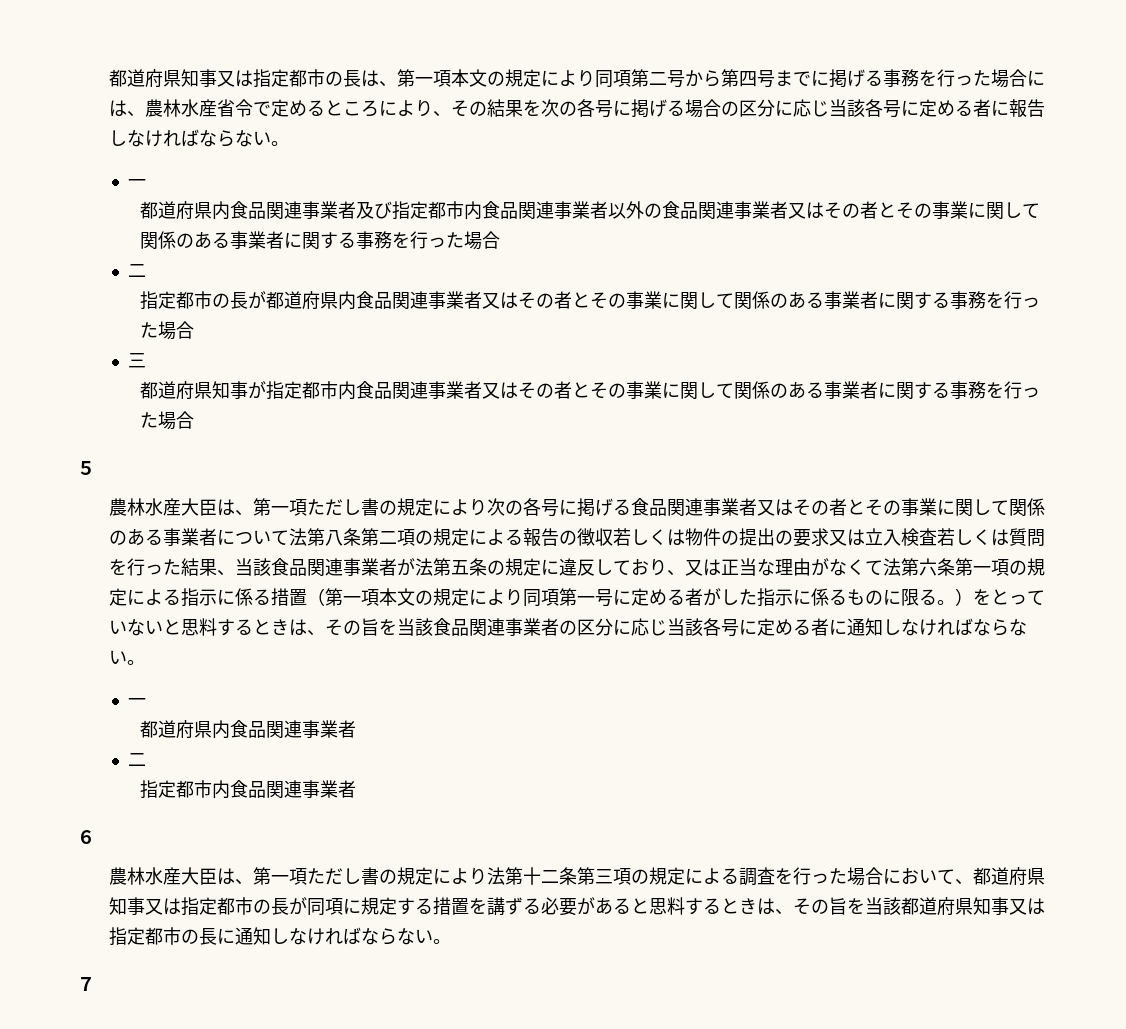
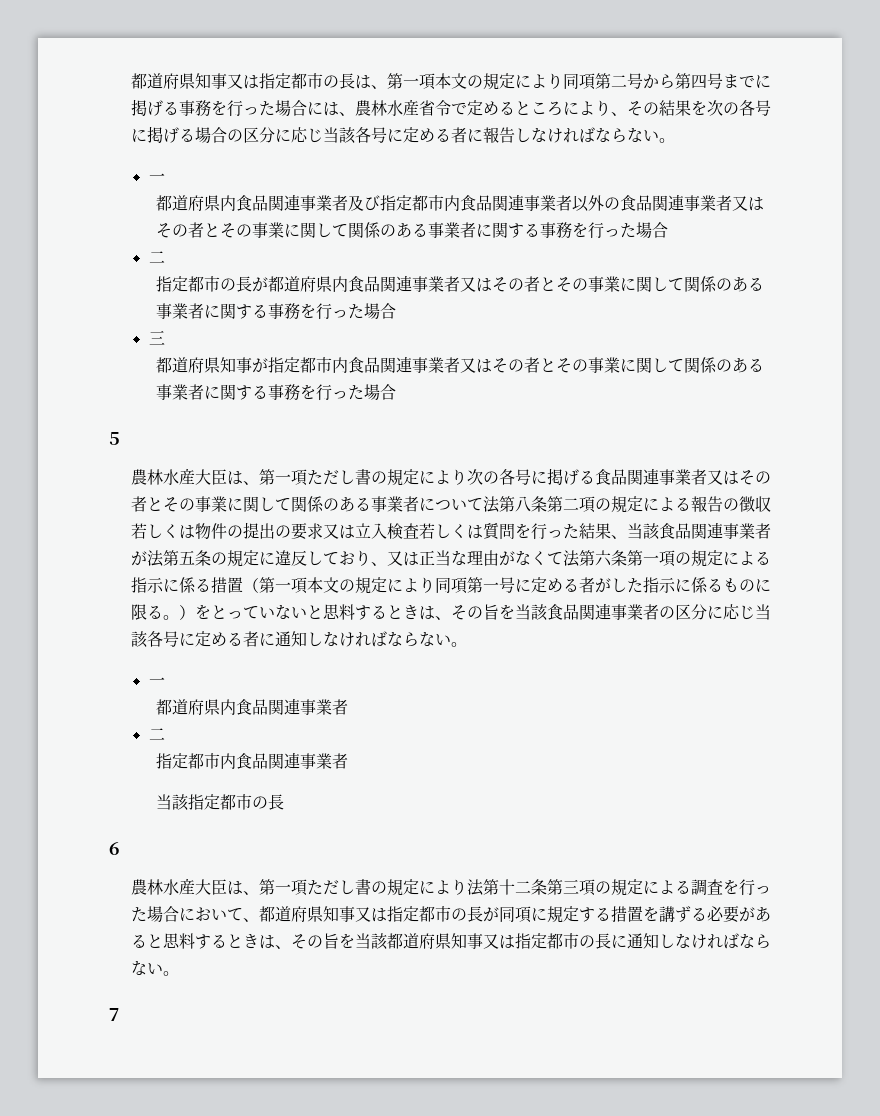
+ 当該指定都市の長

